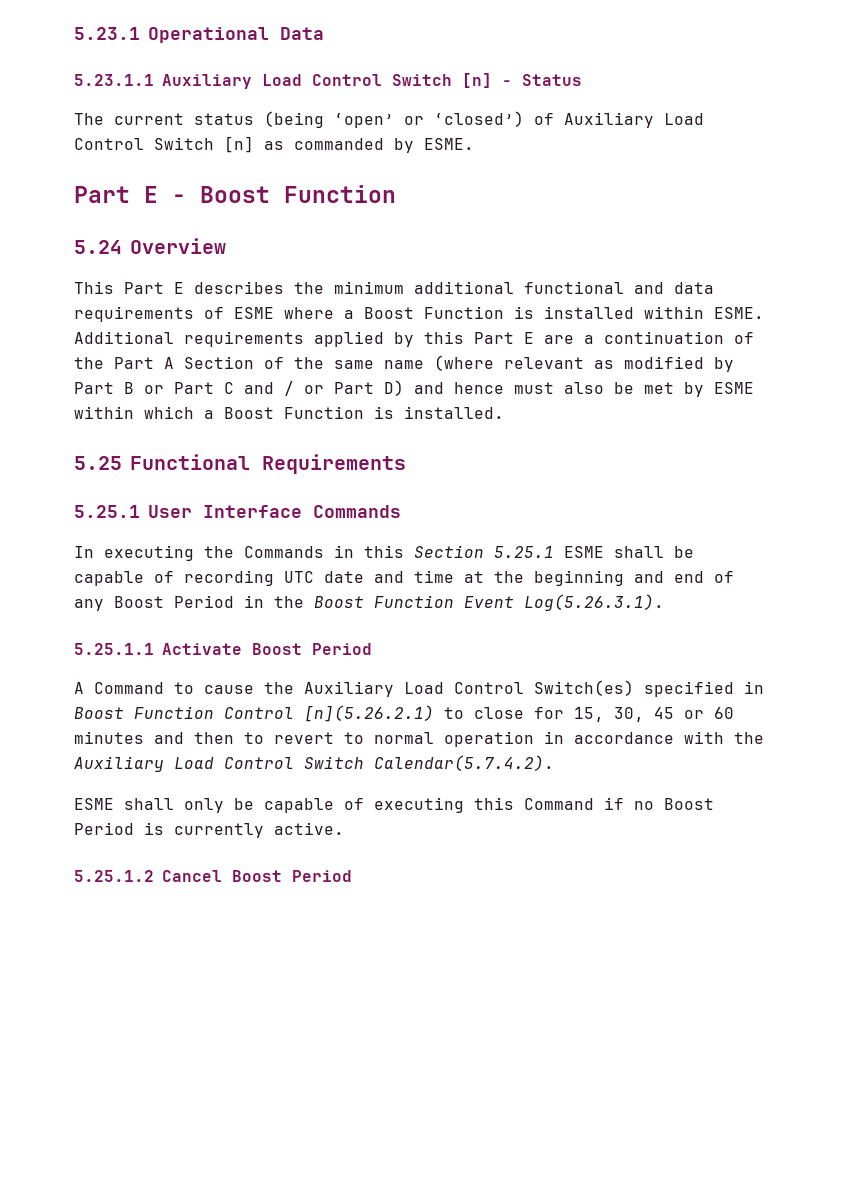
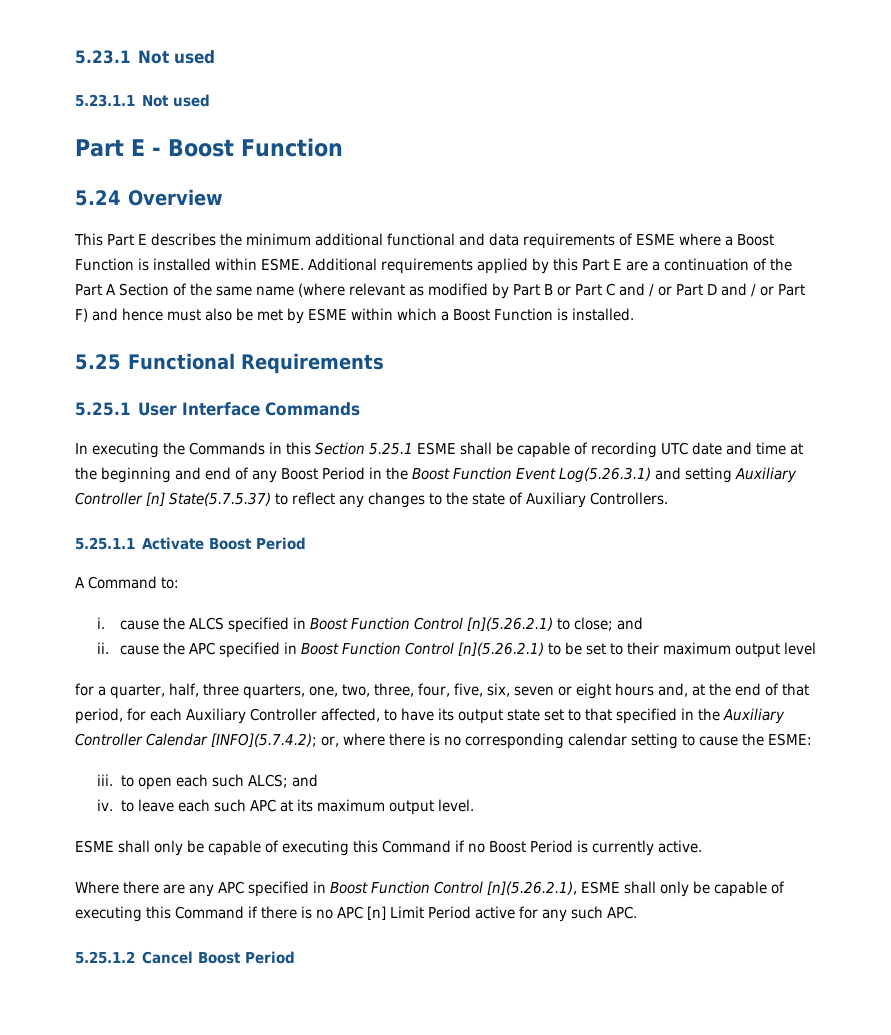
- 5.23.1 Operational Data
+ 5.23.1 Not used
- 5.23.1.1 Auxiliary Load Control Switch [n] - Status
- The current status (being ‘open’ or ‘closed’) of Auxiliary Load Control Switch [n] as commanded by ESME.
+ 5.23.1.1 Not used
- Additional requirements applied by this Part E are a continuation of the Part A Section of the same name (where relevant as modified by Part B or Part C and / or Part D) and hence must also be met by ESME within which a Boost Function is installed.
+ Additional requirements applied by this Part E are a continuation of the Part A Section of the same name (where relevant as modified by Part B or Part C and / or Part D and / or Part F) and hence must also be met by ESME within which a Boost Function is installed.
- In executing the Commands in this Section 5.25.1 ESME shall be capable of recording UTC date and time at the beginning and end of any Boost Period in the Boost Function Event Log(5.26.3.1).
+ In executing the Commands in this Section 5.25.1 ESME shall be capable of recording UTC date and time at the beginning and end of any Boost Period in the Boost Function Event Log(5.26.3.1) and setting Auxiliary Controller [n] State(5.7.5.37) to reflect any changes to the state of Auxiliary Controllers.
- A Command to cause the Auxiliary Load Control Switch(es) specified in Boost Function Control [n](5.26.2.1) to close for 15, 30, 45 or 60 minutes and then to revert to normal operation in accordance with the Auxiliary Load Control Switch Calendar(5.7.4.2).
+ A Command to:
+ i. cause the ALCS specified in Boost Function Control [n](5.26.2.1) to close; and
+ ii. cause the APC specified in Boost Function Control [n](5.26.2.1) to be set to their maximum output level
+ for a quarter, half, three quarters, one, two, three, four, five, six, seven or eight hours and, at the end of that period, for each Auxiliary Controller affected, to have its output state set to that specified in the Auxiliary Controller Calendar [INFO](5.7.4.2); or, where there is no corresponding calendar setting to cause the ESME:
+ iii. to open each such ALCS; and
+ iv. to leave each such APC at its maximum output level.
+ Where there are any APC specified in Boost Function Control [n](5.26.2.1), ESME shall only be capable of executing this Command if there is no APC [n] Limit Period active for any such APC.

